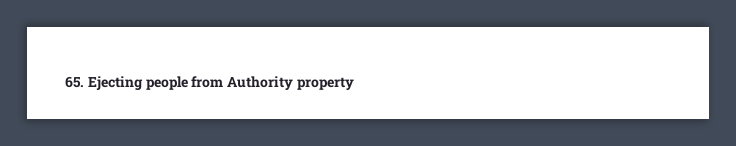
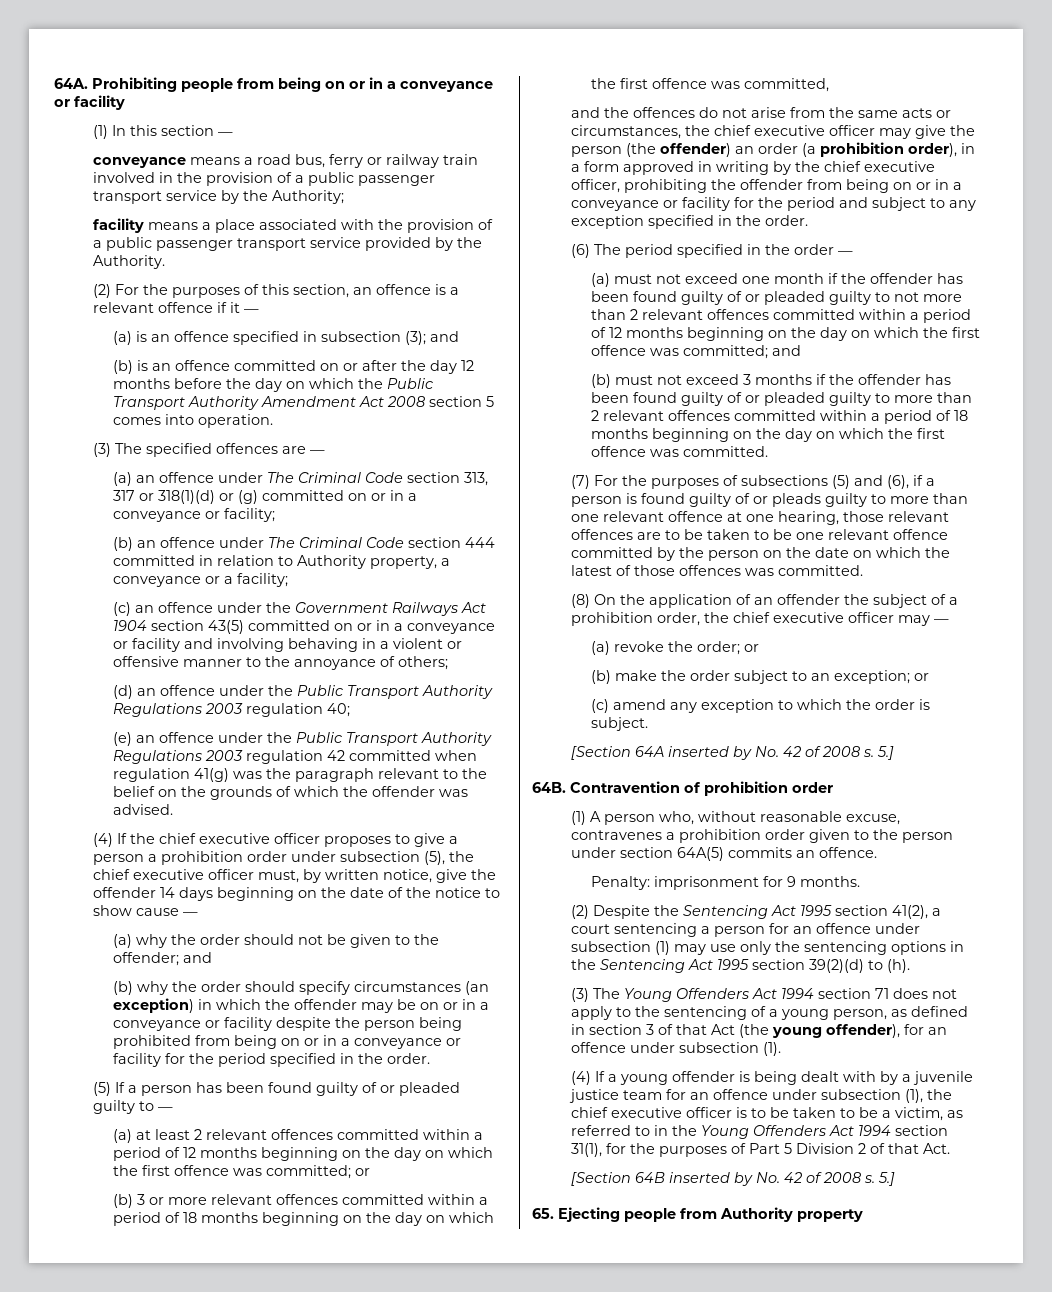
+ 64A. Prohibiting people from being on or in a conveyance or facility
+ (1) In this section —
+ conveyance means a road bus, ferry or railway train involved in the provision of a public passenger transport service by the Authority;
+ facility means a place associated with the provision of a public passenger transport service provided by the Authority.
+ (2) For the purposes of this section, an offence is a relevant offence if it —
+ (a) is an offence specified in subsection (3); and
+ (b) is an offence committed on or after the day 12 months before the day on which the Public Transport Authority Amendment Act 2008 section 5 comes into operation.
+ (3) The specified offences are —
+ (a) an offence under The Criminal Code section 313, 317 or 318(1)(d) or (g) committed on or in a conveyance or facility;
+ (b) an offence under The Criminal Code section 444 committed in relation to Authority property, a conveyance or a facility;
+ (c) an offence under the Government Railways Act 1904 section 43(5) committed on or in a conveyance or facility and involving behaving in a violent or offensive manner to the annoyance of others;
+ (d) an offence under the Public Transport Authority Regulations 2003 regulation 40;
+ (e) an offence under the Public Transport Authority Regulations 2003 regulation 42 committed when regulation 41(g) was the paragraph relevant to the belief on the grounds of which the offender was advised.
+ (4) If the chief executive officer proposes to give a person a prohibition order under subsection (5), the chief executive officer must, by written notice, give the offender 14 days beginning on the date of the notice to show cause —
+ (a) why the order should not be given to the offender; and
+ (b) why the order should specify circumstances (an exception) in which the offender may be on or in a conveyance or facility despite the person being prohibited from being on or in a conveyance or facility for the period specified in the order.
+ (5) If a person has been found guilty of or pleaded guilty to —
+ (a) at least 2 relevant offences committed within a period of 12 months beginning on the day on which the first offence was committed; or
+ (b) 3 or more relevant offences committed within a period of 18 months beginning on the day on which the first offence was committed,
+ and the offences do not arise from the same acts or circumstances, the chief executive officer may give the person (the offender) an order (a prohibition order), in a form approved in writing by the chief executive officer, prohibiting the offender from being on or in a conveyance or facility for the period and subject to any exception specified in the order.
+ (6) The period specified in the order —
+ (a) must not exceed one month if the offender has been found guilty of or pleaded guilty to not more than 2 relevant offences committed within a period of 12 months beginning on the day on which the first offence was committed; and
+ (b) must not exceed 3 months if the offender has been found guilty of or pleaded guilty to more than 2 relevant offences committed within a period of 18 months beginning on the day on which the first offence was committed.
+ (7) For the purposes of subsections (5) and (6), if a person is found guilty of or pleads guilty to more than one relevant offence at one hearing, those relevant offences are to be taken to be one relevant offence committed by the person on the date on which the latest of those offences was committed.
+ (8) On the application of an offender the subject of a prohibition order, the chief executive officer may —
+ (a) revoke the order; or
+ (b) make the order subject to an exception; or
+ (c) amend any exception to which the order is subject.
+ [Section 64A inserted by No. 42 of 2008 s. 5.]
+ 64B. Contravention of prohibition order
+ (1) A person who, without reasonable excuse, contravenes a prohibition order given to the person under section 64A(5) commits an offence.
+ Penalty: imprisonment for 9 months.
+ (2) Despite the Sentencing Act 1995 section 41(2), a court sentencing a person for an offence under subsection (1) may use only the sentencing options in the Sentencing Act 1995 section 39(2)(d) to (h).
+ (3) The Young Offenders Act 1994 section 71 does not apply to the sentencing of a young person, as defined in section 3 of that Act (the young offender), for an offence under subsection (1).
+ (4) If a young offender is being dealt with by a juvenile justice team for an offence under subsection (1), the chief executive officer is to be taken to be a victim, as referred to in the Young Offenders Act 1994 section 31(1), for the purposes of Part 5 Division 2 of that Act.
+ [Section 64B inserted by No. 42 of 2008 s. 5.]

